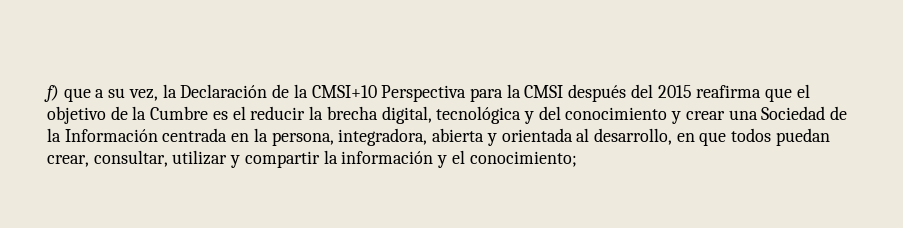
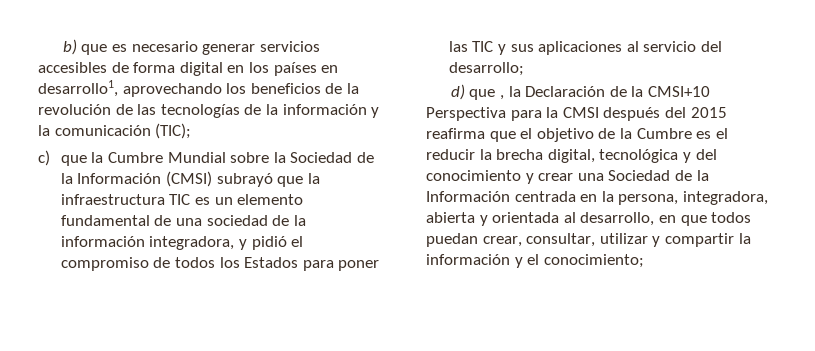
- f) que a su vez, la Declaración de la CMSI+10 Perspectiva para la CMSI después del 2015 reafirma que el objetivo de la Cumbre es el reducir la brecha digital, tecnológica y del conocimiento y crear una Sociedad de la Información centrada en la persona, integradora, abierta y orientada al desarrollo, en que todos puedan crear, consultar, utilizar y compartir la información y el conocimiento;
+ b) que es necesario generar servicios accesibles de forma digital en los países en desarrollo1, aprovechando los beneficios de la revolución de las tecnologías de la información y la comunicación (TIC);
+ c) que la Cumbre Mundial sobre la Sociedad de la Información (CMSI) subrayó que la infraestructura TIC es un elemento fundamental de una sociedad de la información integradora, y pidió el compromiso de todos los Estados para poner las TIC y sus aplicaciones al servicio del desarrollo;
+ d) que , la Declaración de la CMSI+10 Perspectiva para la CMSI después del 2015 reafirma que el objetivo de la Cumbre es el reducir la brecha digital, tecnológica y del conocimiento y crear una Sociedad de la Información centrada en la persona, integradora, abierta y orientada al desarrollo, en que todos puedan crear, consultar, utilizar y compartir la información y el conocimiento;

